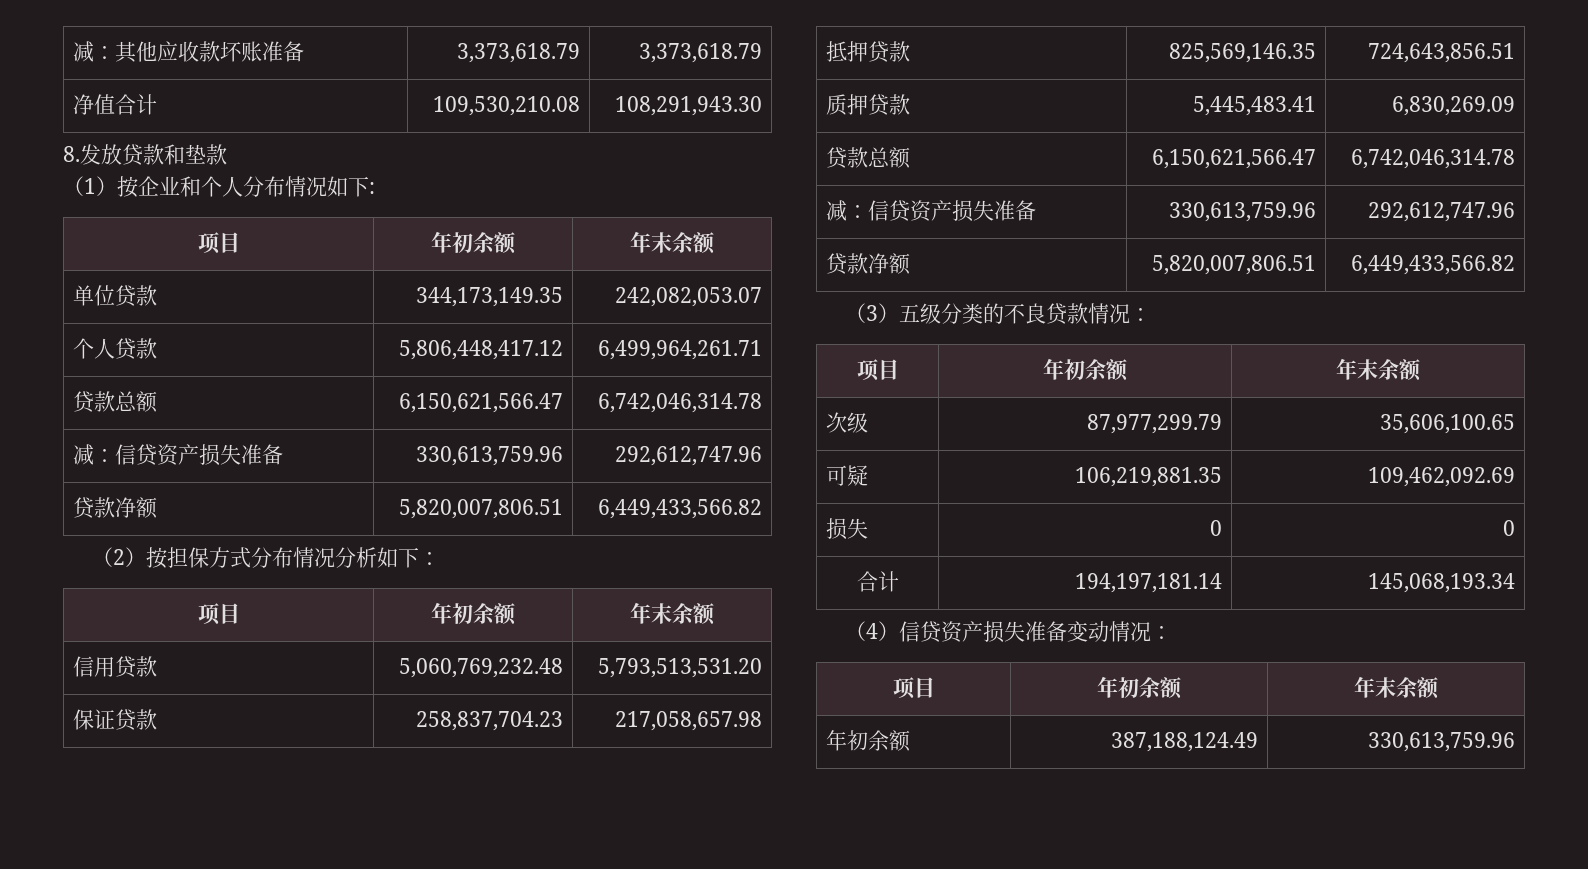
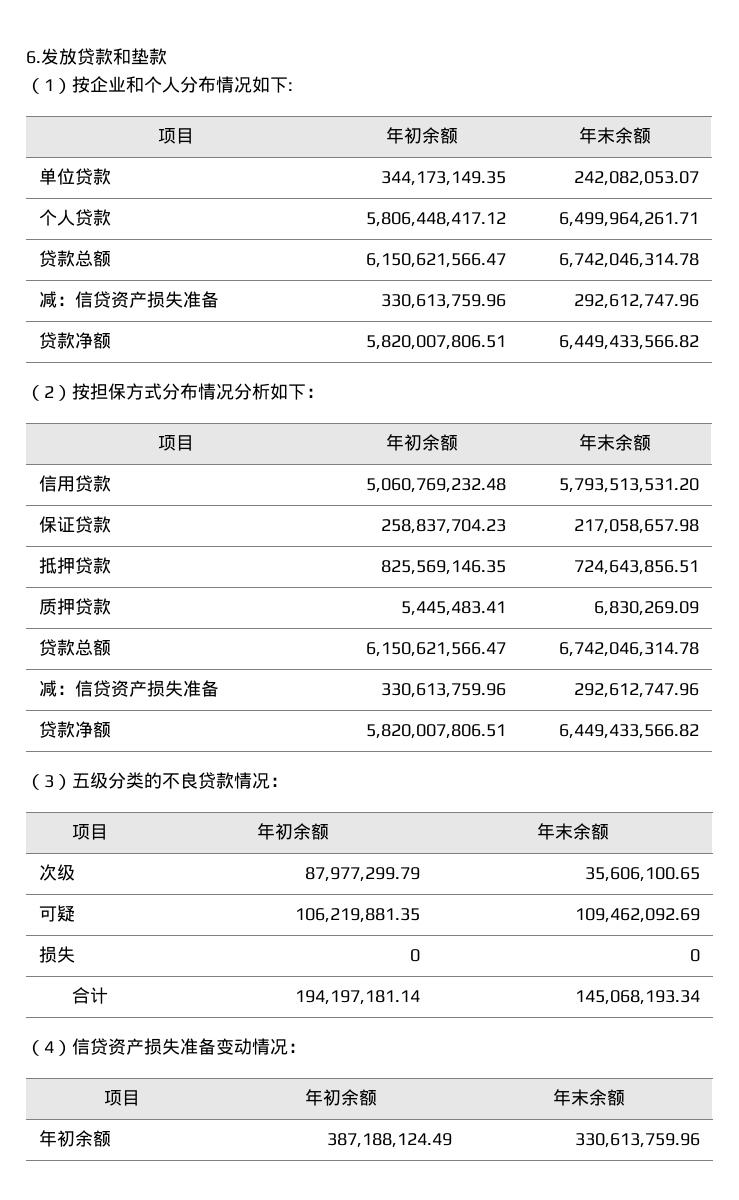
- 减：其他应收款坏账准备 | 3,373,618.79 | 3,373,618.79
- 净值合计 | 109,530,210.08 | 108,291,943.30
- 8.发放贷款和垫款
+ 6.发放贷款和垫款

